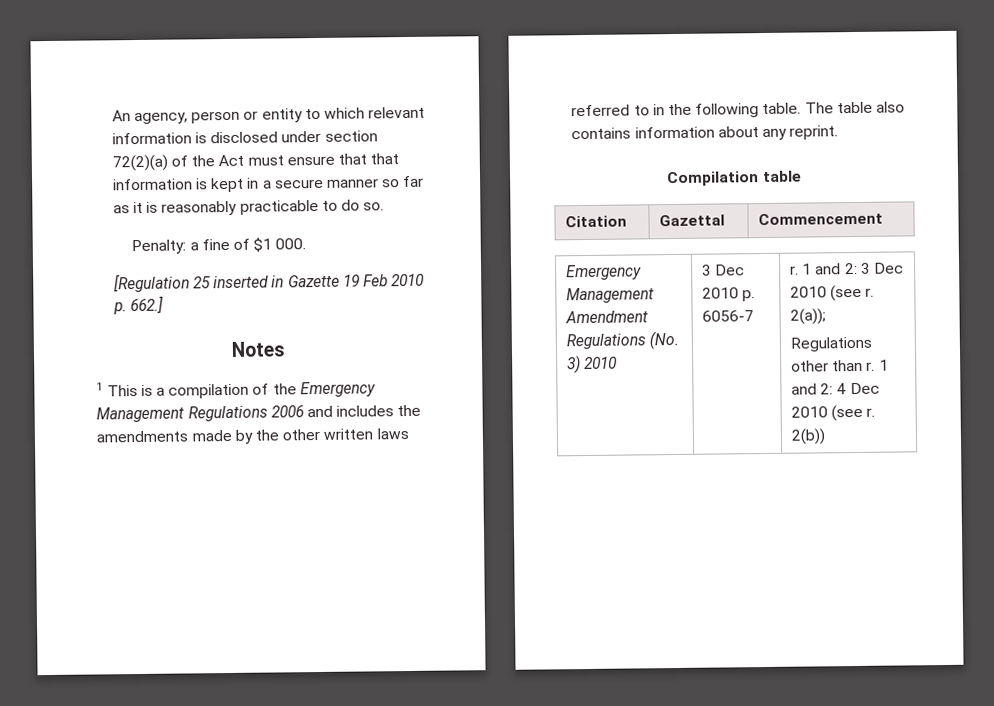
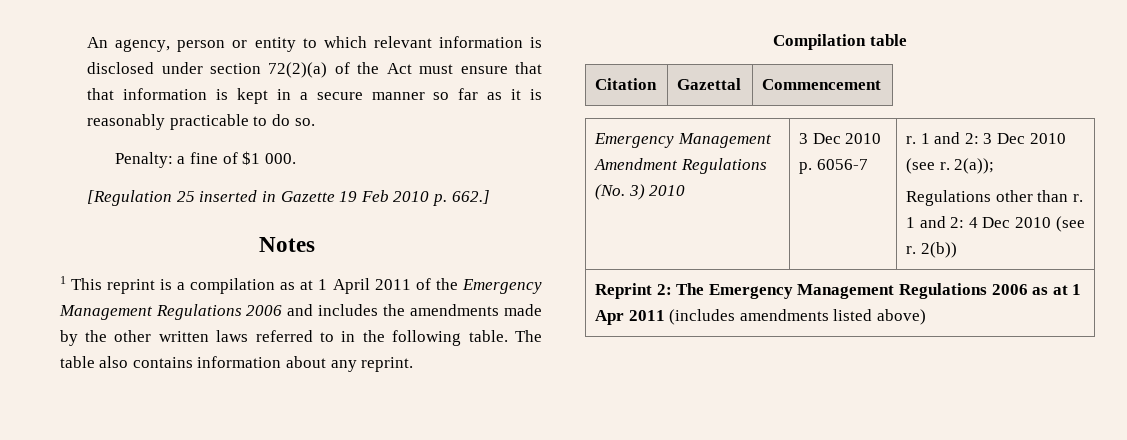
- 1 This is a compilation of the Emergency Management Regulations 2006 and includes the amendments made by the other written laws referred to in the following table.
+ 1 This reprint is a compilation as at 1 April 2011 of the Emergency Management Regulations 2006 and includes the amendments made by the other written laws referred to in the following table.
+ Reprint 2: The Emergency Management Regulations 2006 as at 1 Apr 2011 (includes amendments listed above)

